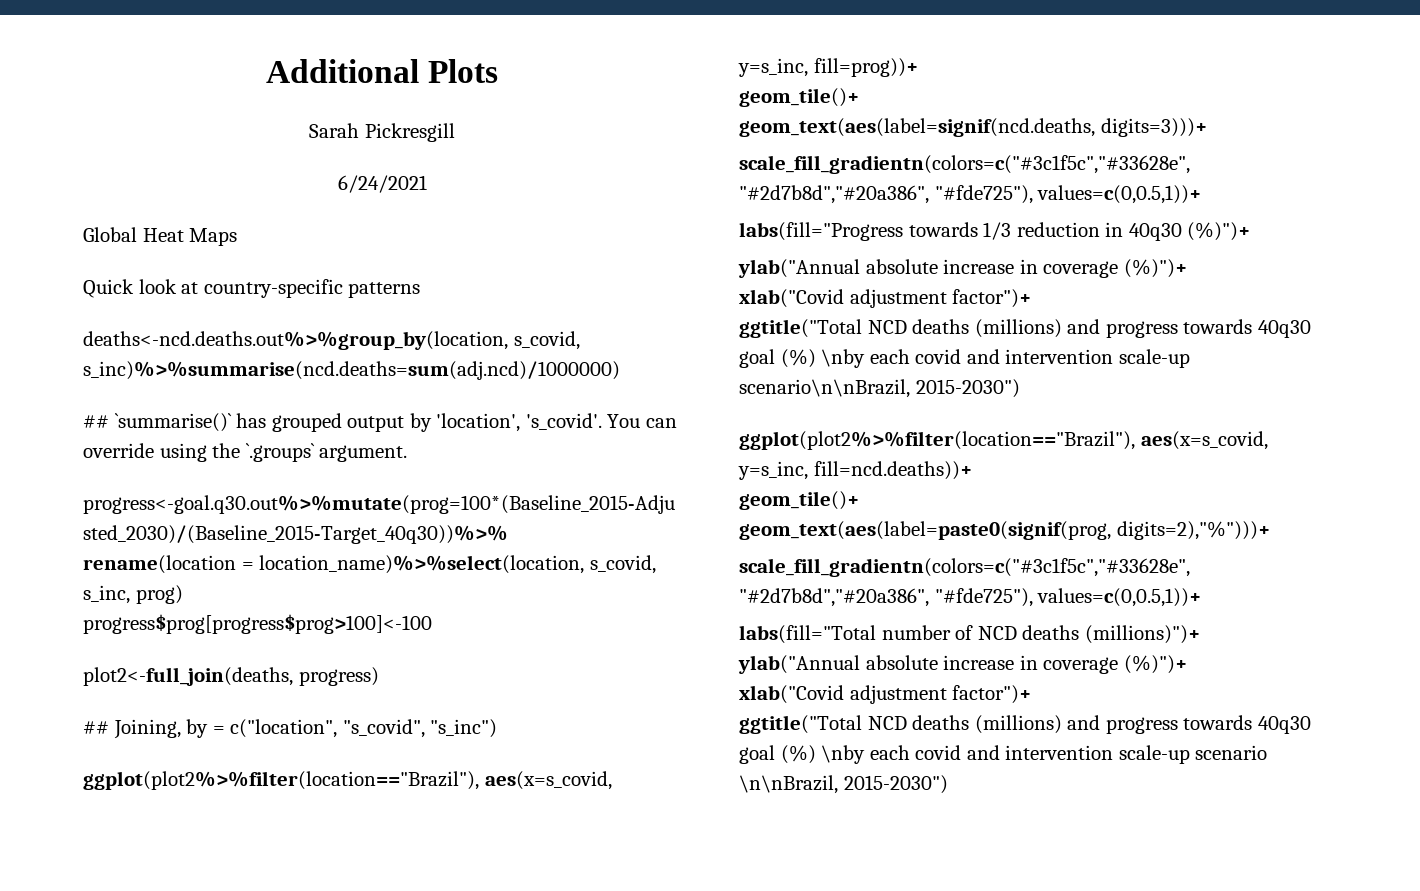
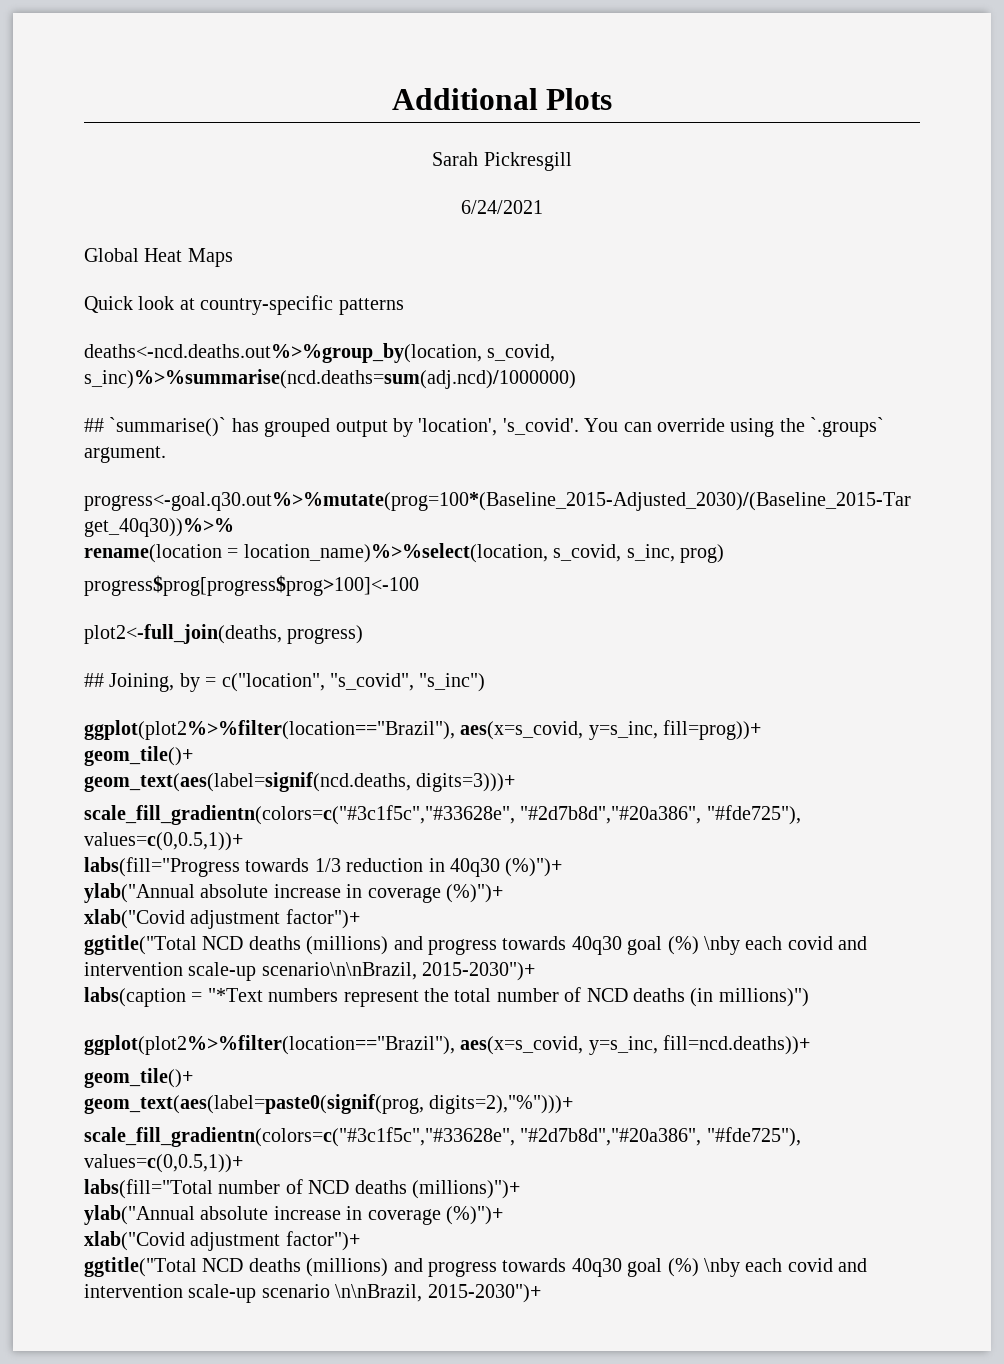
- ggtitle("Total NCD deaths (millions) and progress towards 40q30 goal (%) \nby each covid and intervention scale-up scenario\n\nBrazil, 2015-2030")
+ ggtitle("Total NCD deaths (millions) and progress towards 40q30 goal (%) \nby each covid and intervention scale-up scenario\n\nBrazil, 2015-2030")+
+ labs(caption = "*Text numbers represent the total number of NCD deaths (in millions)")
- ggtitle("Total NCD deaths (millions) and progress towards 40q30 goal (%) \nby each covid and intervention scale-up scenario \n\nBrazil, 2015-2030")
+ ggtitle("Total NCD deaths (millions) and progress towards 40q30 goal (%) \nby each covid and intervention scale-up scenario \n\nBrazil, 2015-2030")+

